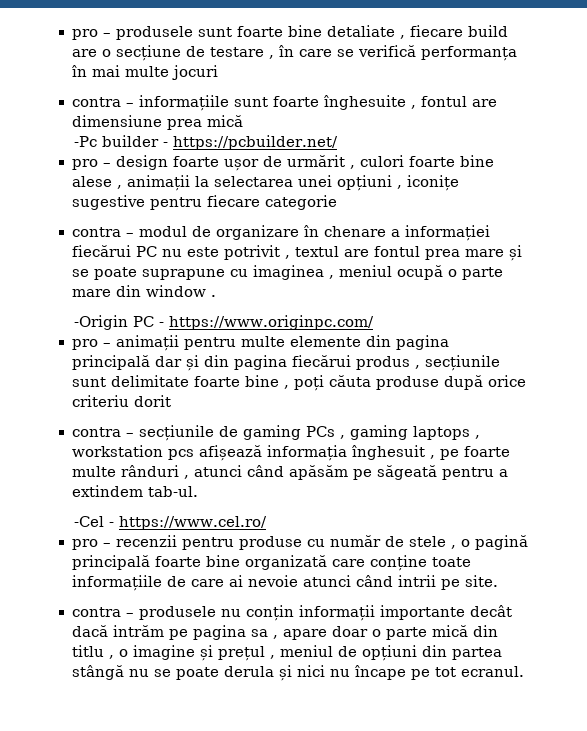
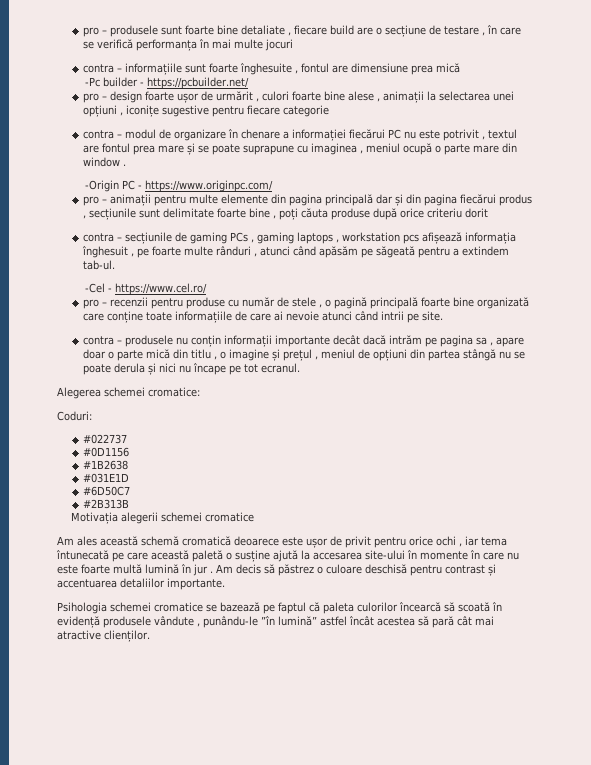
+ Alegerea schemei cromatice:
+ Coduri:
+ #022737
+ #0D1156
+ #1B2638
+ #031E1D
+ #6D50C7
+ #2B313B
+ Motivația alegerii schemei cromatice
+ Am ales această schemă cromatică deoarece este ușor de privit pentru orice ochi , iar tema întunecată pe care această paletă o susține ajută la accesarea site-ului în momente în care nu este foarte multă lumină în jur . Am decis să păstrez o culoare deschisă pentru contrast și accentuarea detaliilor importante.
+ Psihologia schemei cromatice se bazează pe faptul că paleta culorilor încearcă să scoată în evidență produsele vândute , punându-le ”în lumină” astfel încât acestea să pară cât mai atractive clienților.

